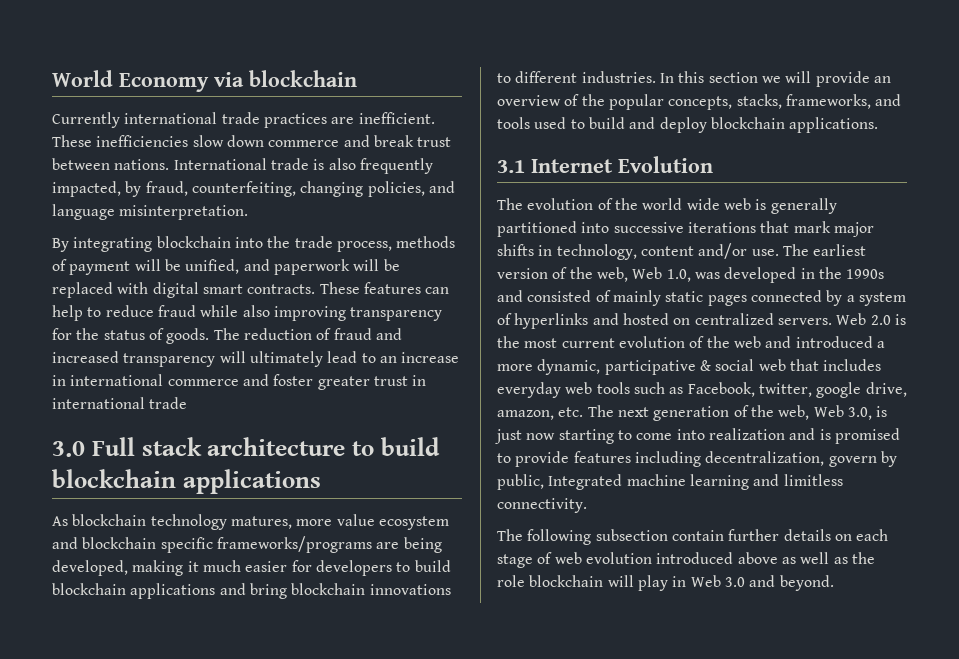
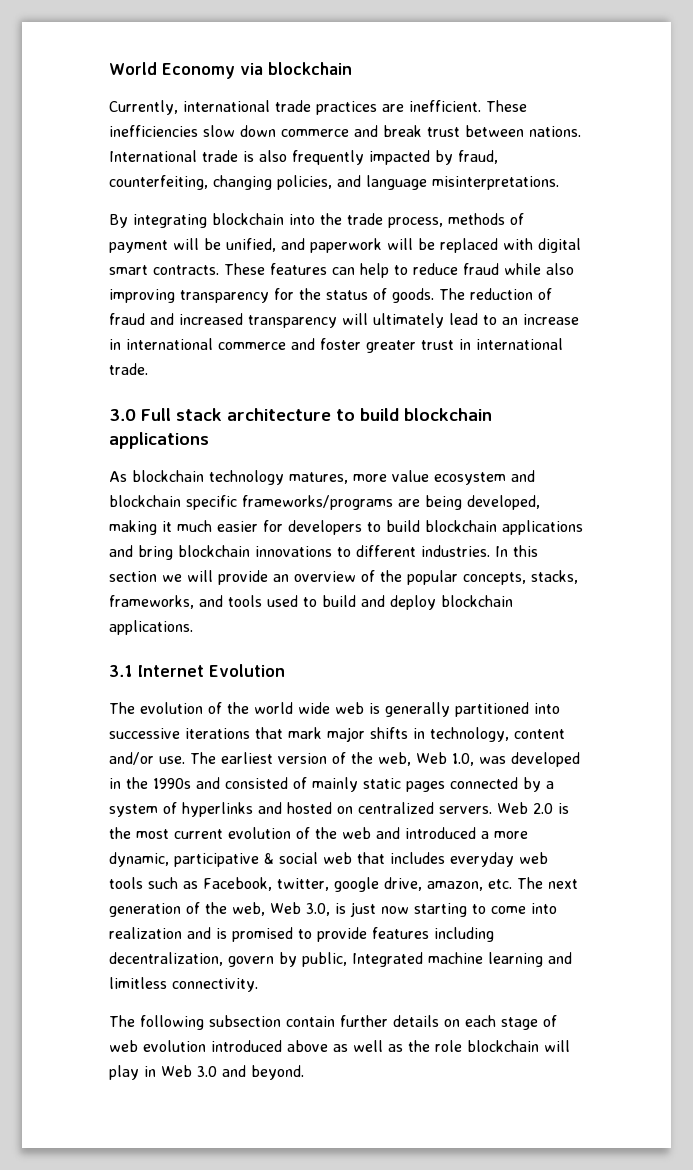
- Currently international trade practices are inefficient.
+ Currently, international trade practices are inefficient.
- International trade is also frequently impacted, by fraud, counterfeiting, changing policies, and language misinterpretation.
+ International trade is also frequently impacted by fraud, counterfeiting, changing policies, and language misinterpretations.
- The reduction of fraud and increased transparency will ultimately lead to an increase in international commerce and foster greater trust in international trade
+ The reduction of fraud and increased transparency will ultimately lead to an increase in international commerce and foster greater trust in international trade.

